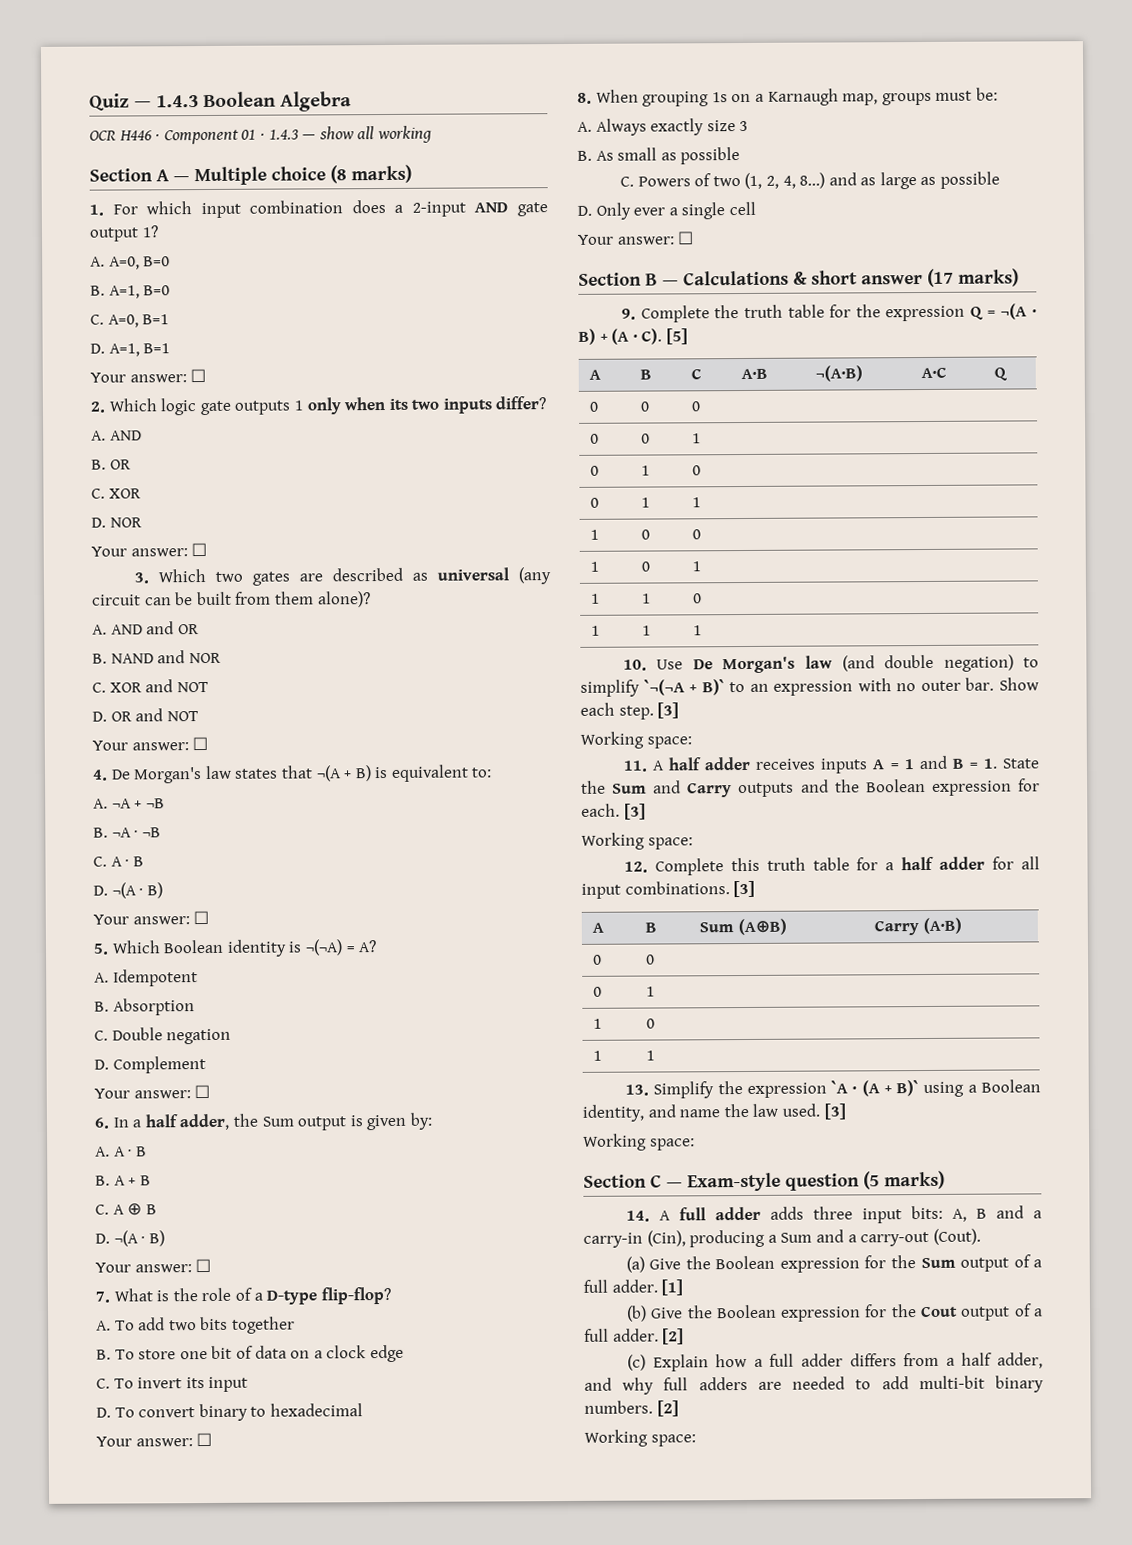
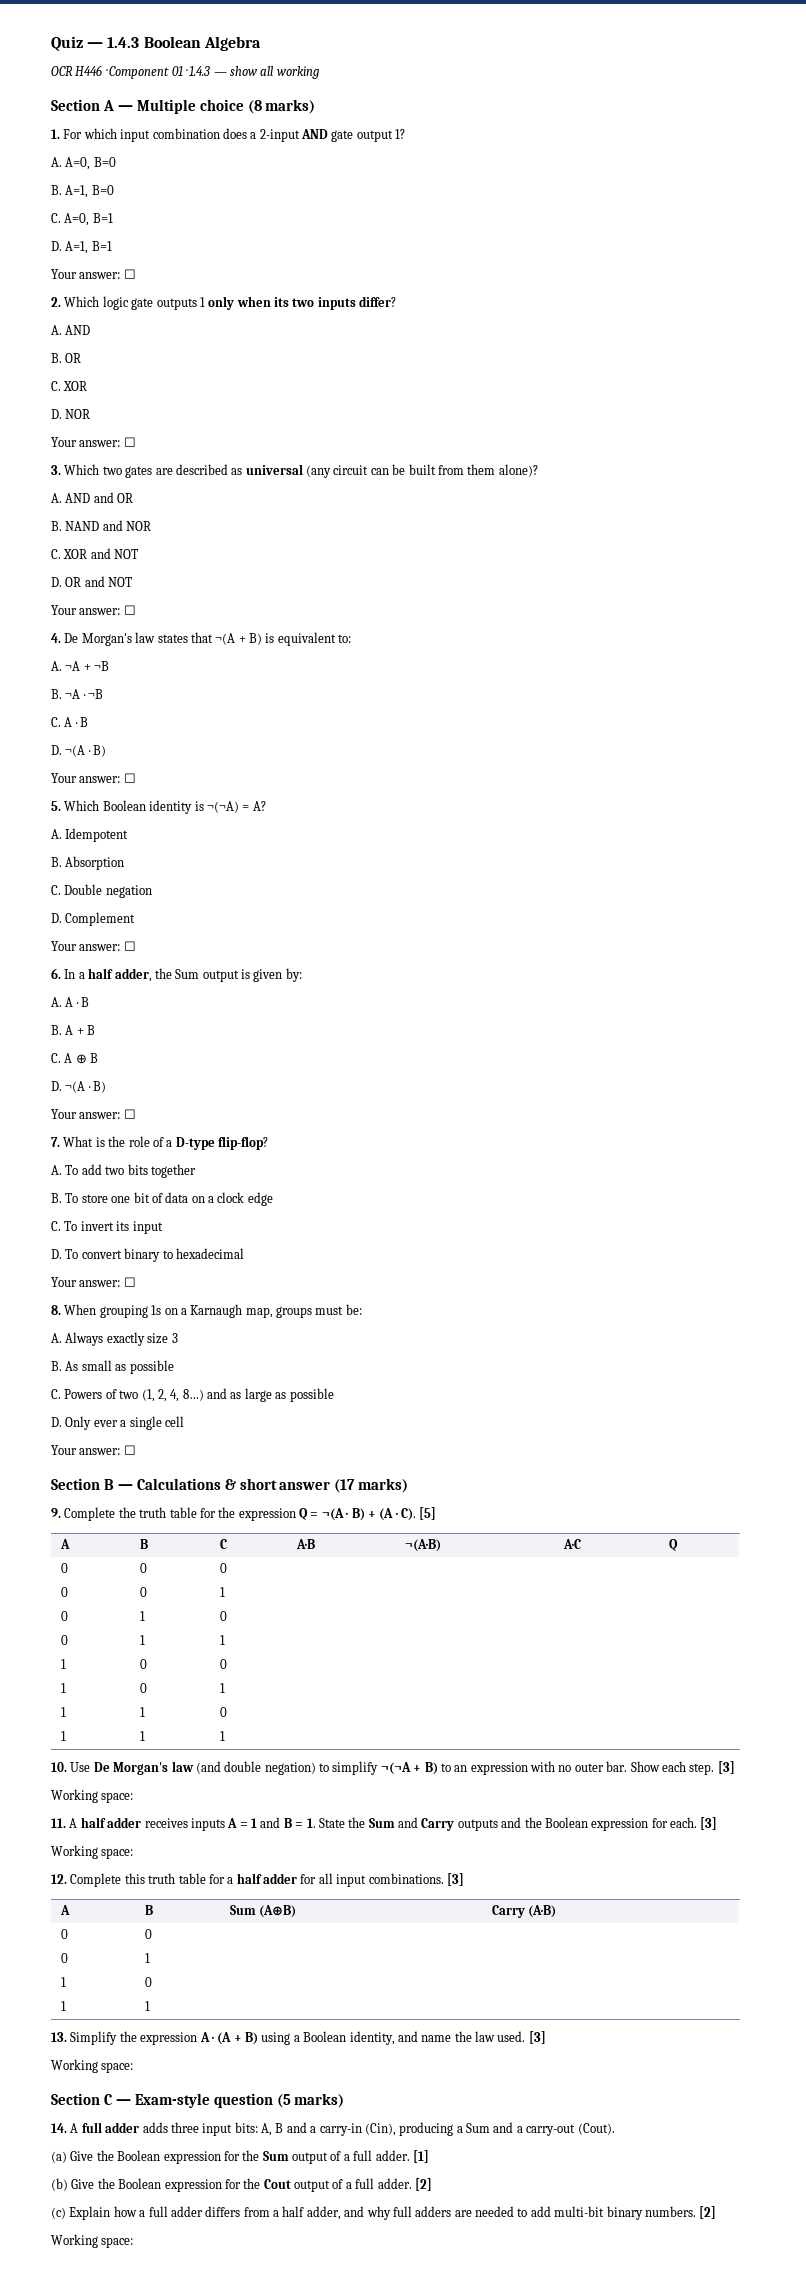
- 10. Use De Morgan's law (and double negation) to simplify `¬(¬A + B)` to an expression with no outer bar.
+ 10. Use De Morgan's law (and double negation) to simplify ¬(¬A + B) to an expression with no outer bar.
- 13. Simplify the expression `A · (A + B)` using a Boolean identity, and name the law used.
+ 13. Simplify the expression A · (A + B) using a Boolean identity, and name the law used.

